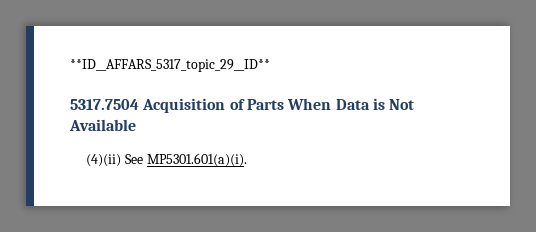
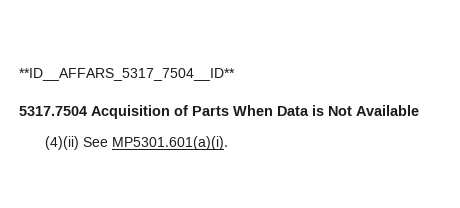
- **ID__AFFARS_5317_topic_29__ID**
+ **ID__AFFARS_5317_7504__ID**

